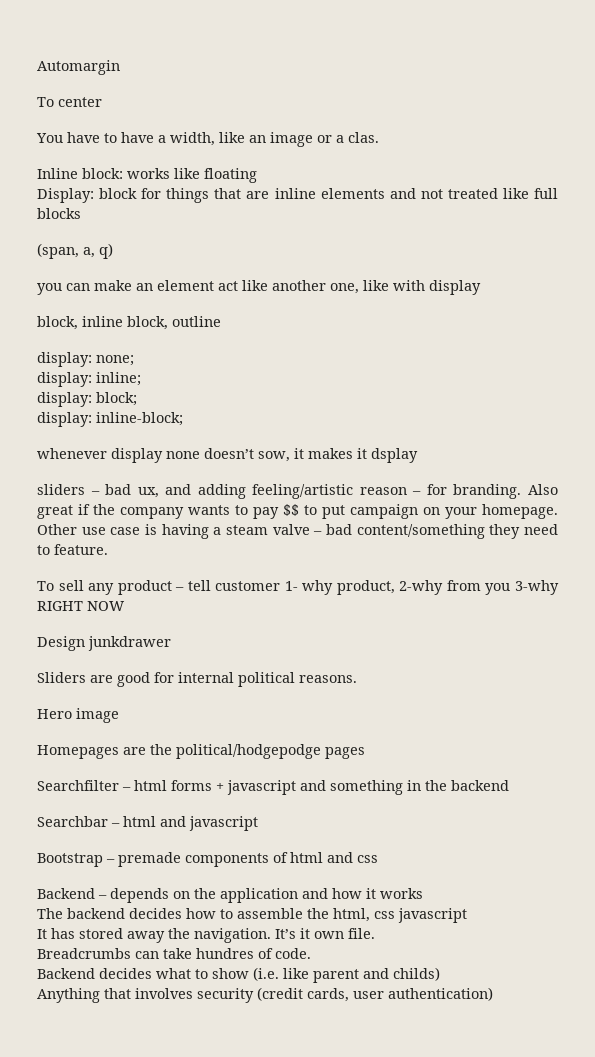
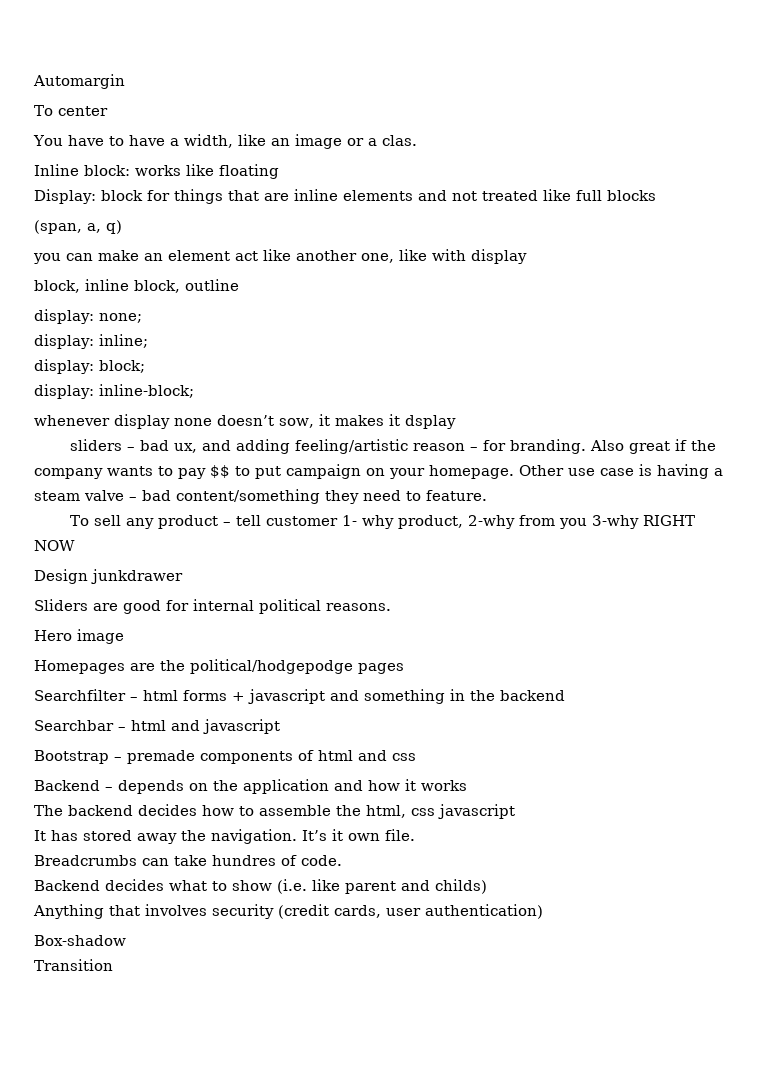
+ Box-shadow
+ Transition

